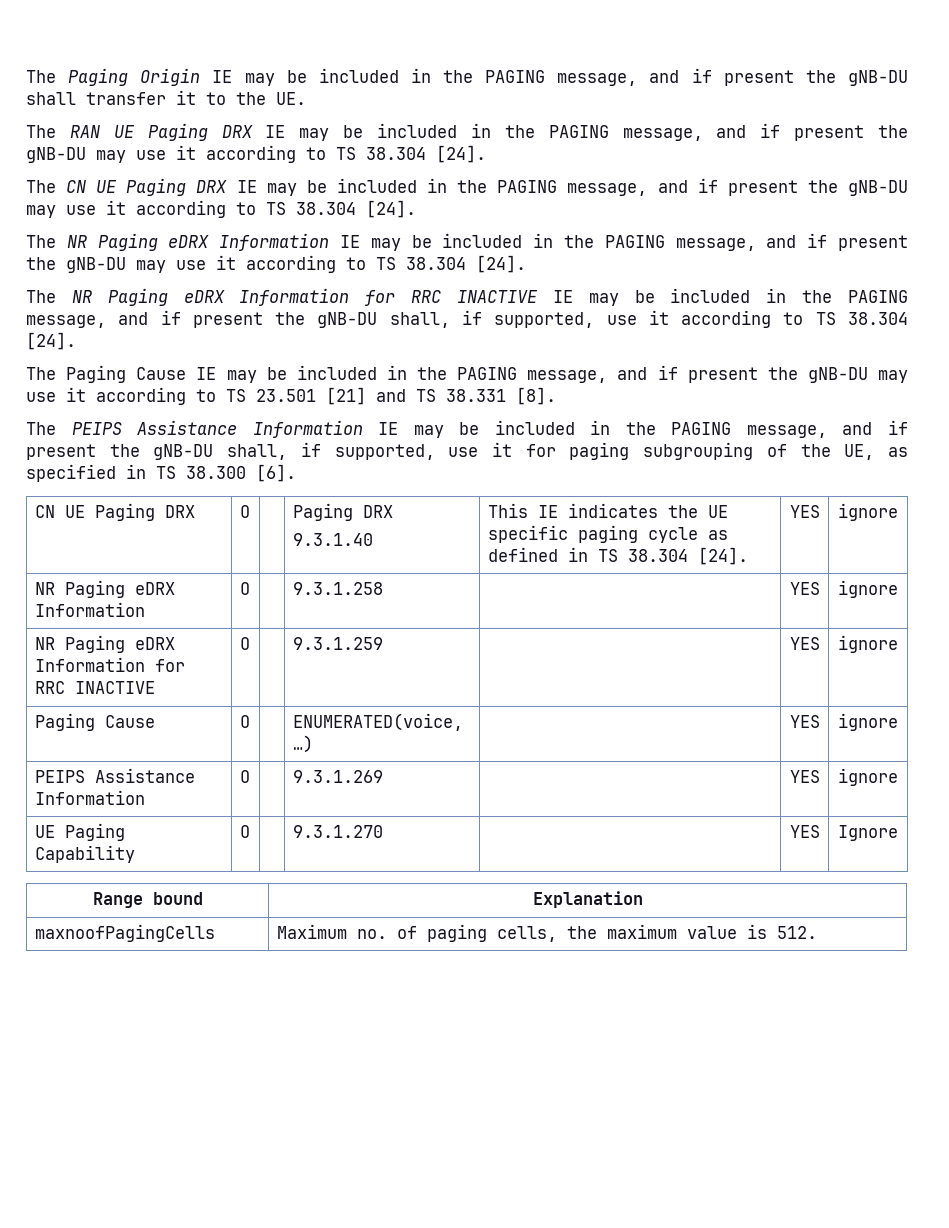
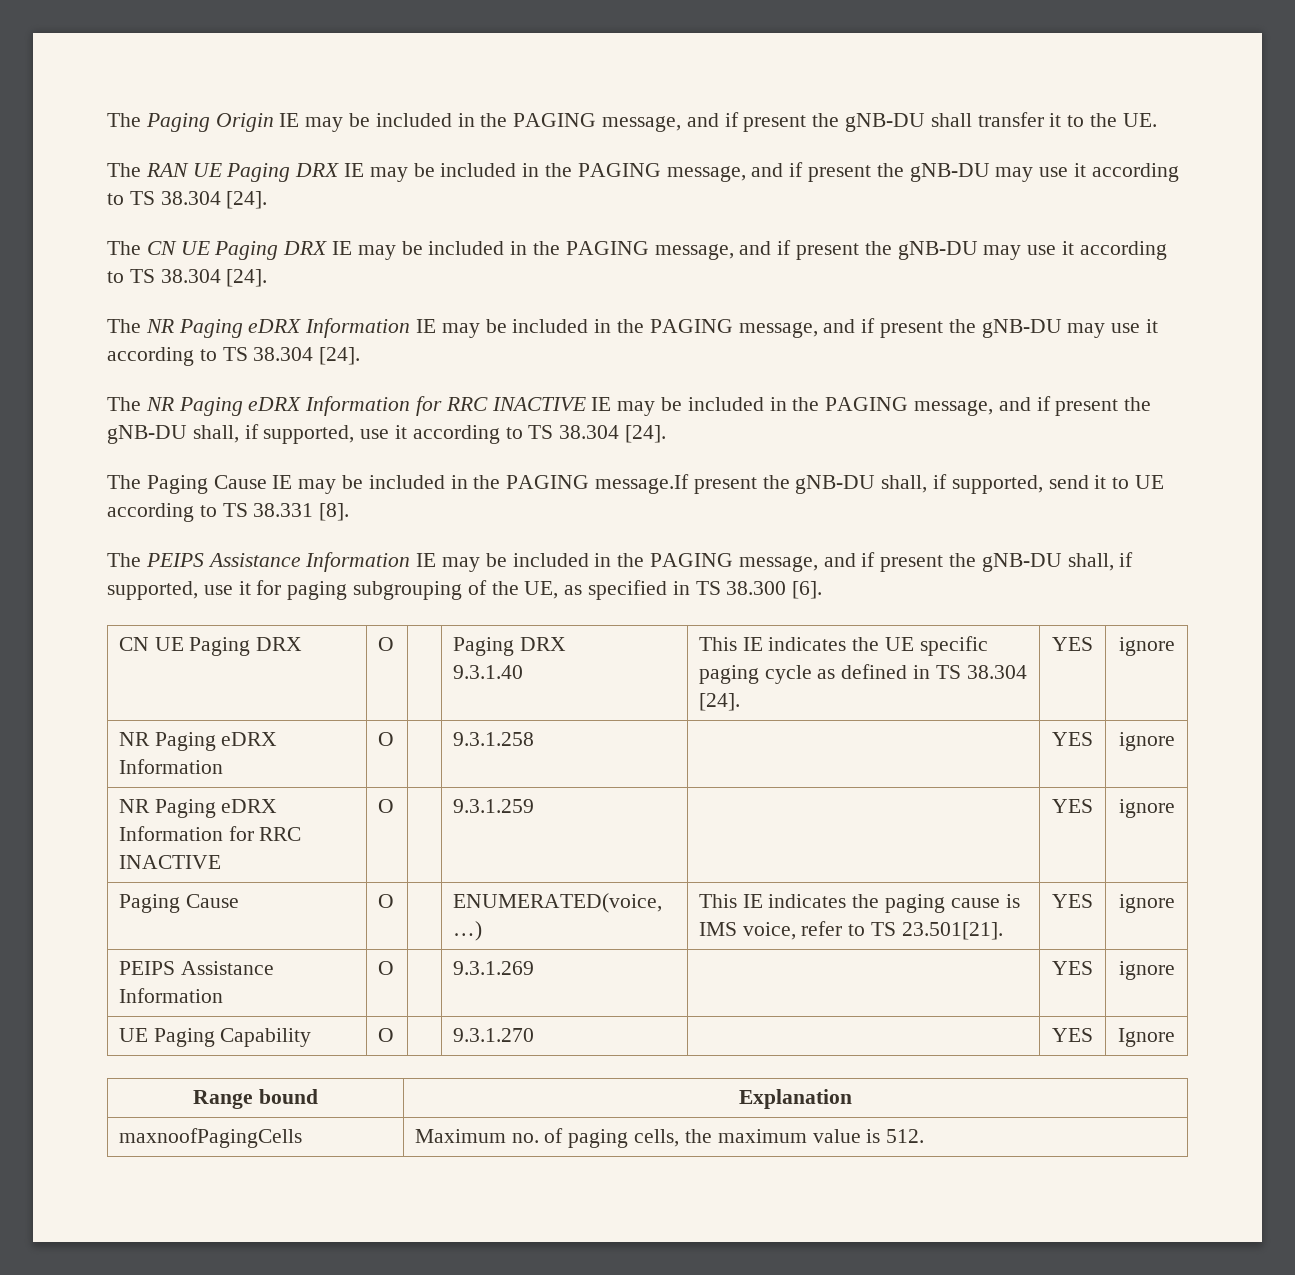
- The Paging Cause IE may be included in the PAGING message, and if present the gNB-DU may use it according to TS 23.501 [21] and TS 38.331 [8].
+ The Paging Cause IE may be included in the PAGING message.If present the gNB-DU shall, if supported, send it to UE according to TS 38.331 [8].
- Paging Cause | O | | ENUMERATED(voice, …) | | YES | ignore
+ Paging Cause | O | | ENUMERATED(voice, …) | This IE indicates the paging cause is IMS voice, refer to TS 23.501[21]. | YES | ignore

